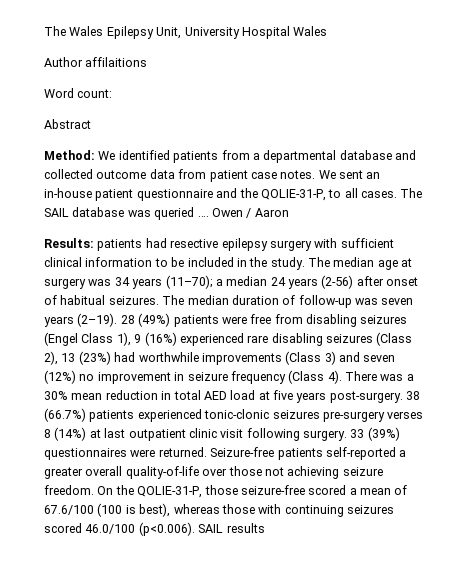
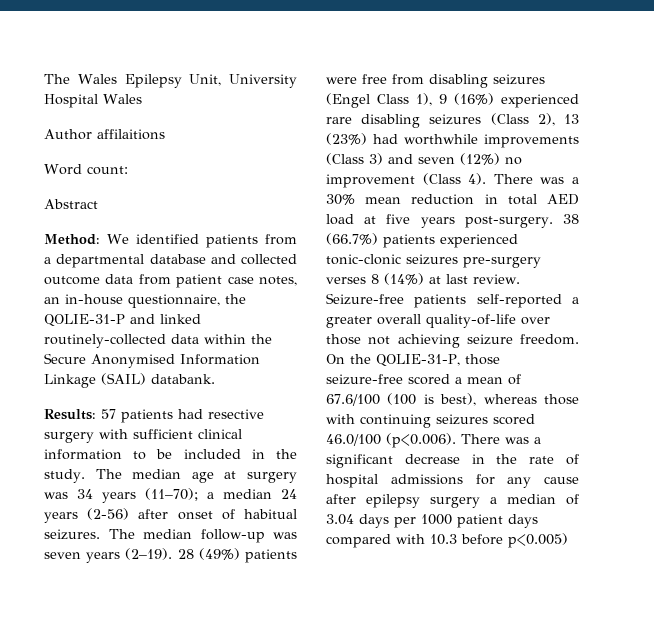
- Method: We identified patients from a departmental database and collected outcome data from patient case notes. We sent an in-house patient questionnaire and the QOLIE-31-P, to all cases. The SAIL database was queried …. Owen / Aaron
+ Method: We identified patients from a departmental database and collected outcome data from patient case notes, an in-house questionnaire, the QOLIE-31-P and linked routinely-collected data within the Secure Anonymised Information Linkage (SAIL) databank.
- Results: patients had resective epilepsy surgery with sufficient clinical information to be included in the study.
+ Results: 57 patients had resective surgery with sufficient clinical information to be included in the study.
- The median duration of follow-up was seven years (2–19).
+ The median follow-up was seven years (2–19).
- 28 (49%) patients were free from disabling seizures (Engel Class 1), 9 (16%) experienced rare disabling seizures (Class 2), 13 (23%) had worthwhile improvements (Class 3) and seven (12%) no improvement in seizure frequency (Class 4).
+ 28 (49%) patients were free from disabling seizures (Engel Class 1), 9 (16%) experienced rare disabling seizures (Class 2), 13 (23%) had worthwhile improvements (Class 3) and seven (12%) no improvement (Class 4).
- 38 (66.7%) patients experienced tonic-clonic seizures pre-surgery verses 8 (14%) at last outpatient clinic visit following surgery. 33 (39%) questionnaires were returned.
+ 38 (66.7%) patients experienced tonic-clonic seizures pre-surgery verses 8 (14%) at last review.
- On the QOLIE-31-P, those seizure-free scored a mean of 67.6/100 (100 is best), whereas those with continuing seizures scored 46.0/100 (p<0.006). SAIL results
+ On the QOLIE-31-P, those seizure-free scored a mean of 67.6/100 (100 is best), whereas those with continuing seizures scored 46.0/100 (p<0.006). There was a significant decrease in the rate of hospital admissions for any cause after epilepsy surgery a median of 3.04 days per 1000 patient days compared with 10.3 before p<0.005)

